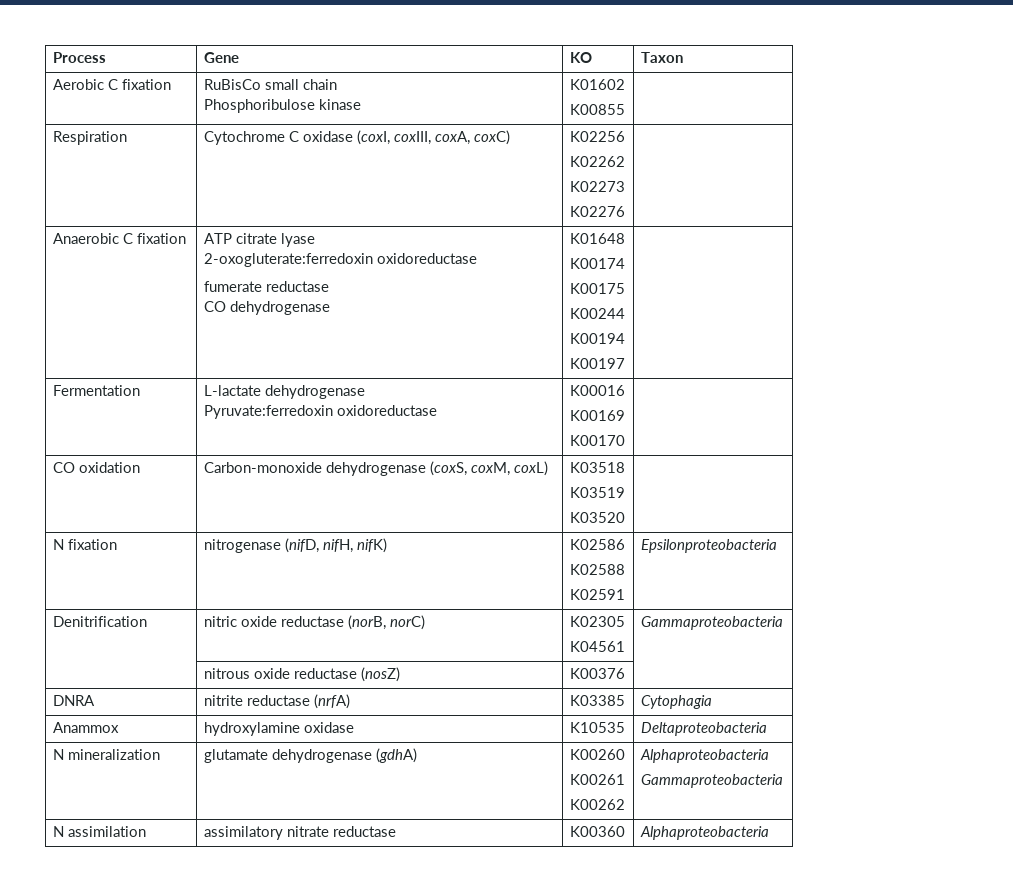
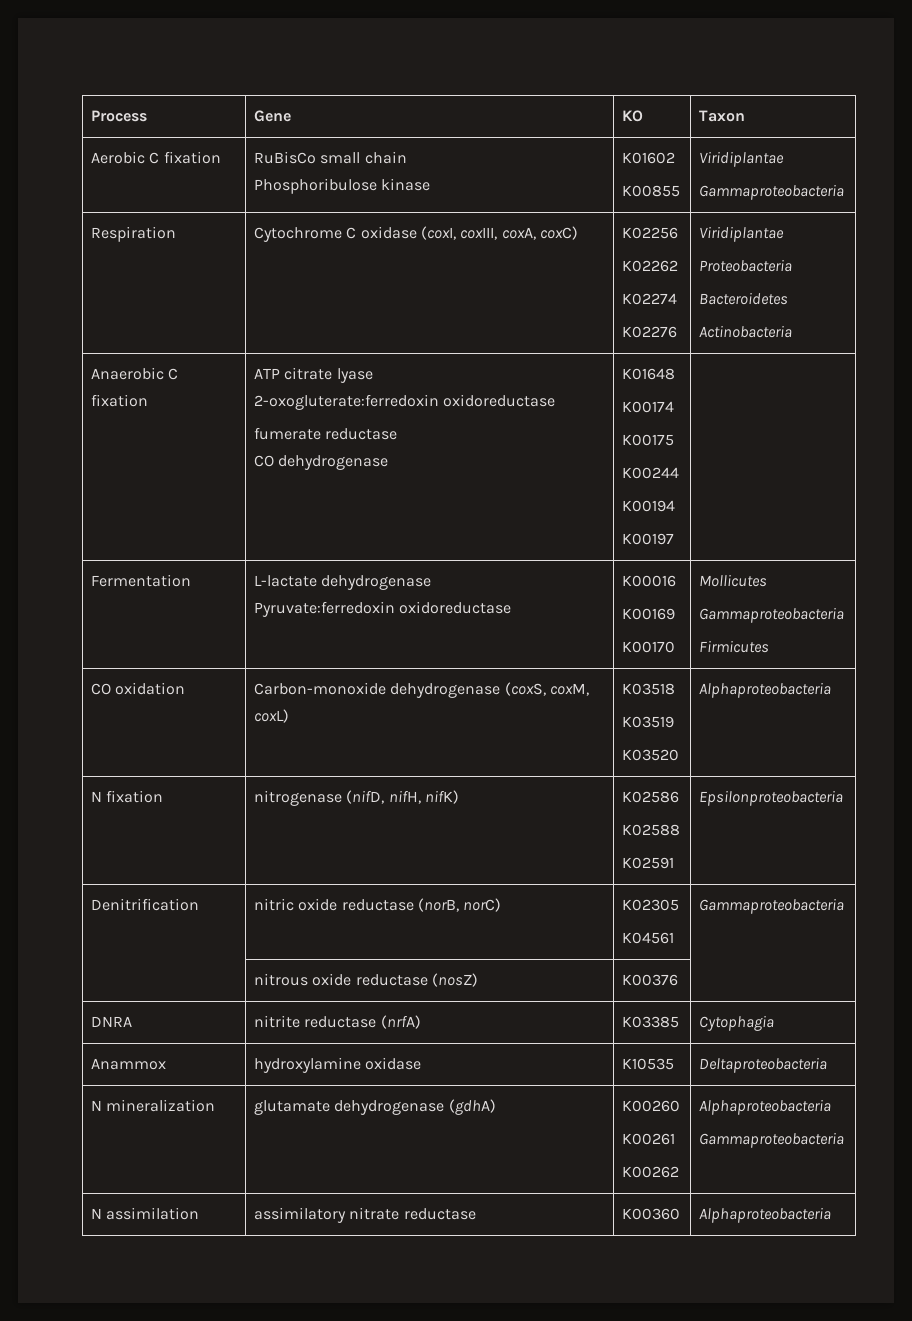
  Aerobic C fixation | RuBisCo small chain
  Phosphoribulose kinase | K01602
- K00855 |
+ K00855 | Viridiplantae
+ Gammaproteobacteria
  Respiration | Cytochrome C oxidase (coxI, coxIII, coxA, coxC) | K02256
  K02262
- K02273
- K02276 |
+ K02274
+ K02276 | Viridiplantae
+ Proteobacteria
+ Bacteroidetes
+ Actinobacteria
  Fermentation | L-lactate dehydrogenase
  Pyruvate:ferredoxin oxidoreductase | K00016
  K00169
- K00170 |
+ K00170 | Mollicutes
+ Gammaproteobacteria
+ Firmicutes
  CO oxidation | Carbon-monoxide dehydrogenase (coxS, coxM, coxL) | K03518
  K03519
- K03520 |
+ K03520 | Alphaproteobacteria

